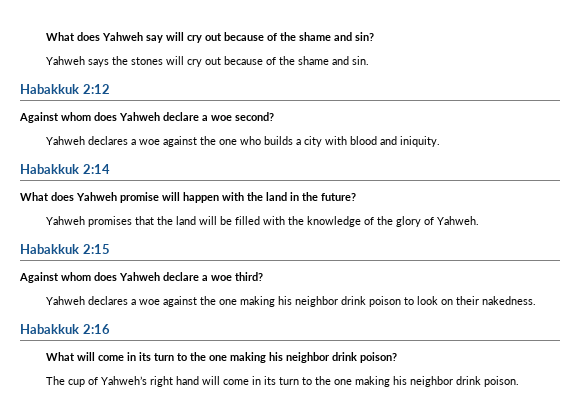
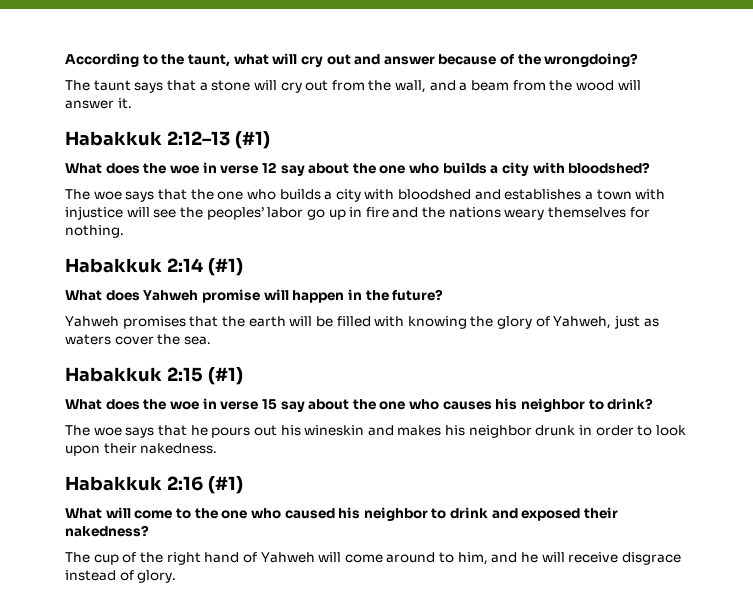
- What does Yahweh say will cry out because of the shame and sin?
- Yahweh says the stones will cry out because of the shame and sin.
- Habakkuk 2:12
- Against whom does Yahweh declare a woe second?
- Yahweh declares a woe against the one who builds a city with blood and iniquity.
+ According to the taunt, what will cry out and answer because of the wrongdoing?
+ The taunt says that a stone will cry out from the wall, and a beam from the wood will answer it.
+ Habakkuk 2:12–13 (#1)
+ What does the woe in verse 12 say about the one who builds a city with bloodshed?
+ The woe says that the one who builds a city with bloodshed and establishes a town with injustice will see the peoples’ labor go up in fire and the nations weary themselves for nothing.
- Habakkuk 2:14
+ Habakkuk 2:14 (#1)
- What does Yahweh promise will happen with the land in the future?
+ What does Yahweh promise will happen in the future?
- Yahweh promises that the land will be filled with the knowledge of the glory of Yahweh.
- Habakkuk 2:15
- Against whom does Yahweh declare a woe third?
- Yahweh declares a woe against the one making his neighbor drink poison to look on their nakedness.
+ Yahweh promises that the earth will be filled with knowing the glory of Yahweh, just as waters cover the sea.
+ Habakkuk 2:15 (#1)
+ What does the woe in verse 15 say about the one who causes his neighbor to drink?
+ The woe says that he pours out his wineskin and makes his neighbor drunk in order to look upon their nakedness.
- Habakkuk 2:16
+ Habakkuk 2:16 (#1)
- What will come in its turn to the one making his neighbor drink poison?
+ What will come to the one who caused his neighbor to drink and exposed their nakedness?
- The cup of Yahweh’s right hand will come in its turn to the one making his neighbor drink poison.
+ The cup of the right hand of Yahweh will come around to him, and he will receive disgrace instead of glory.

